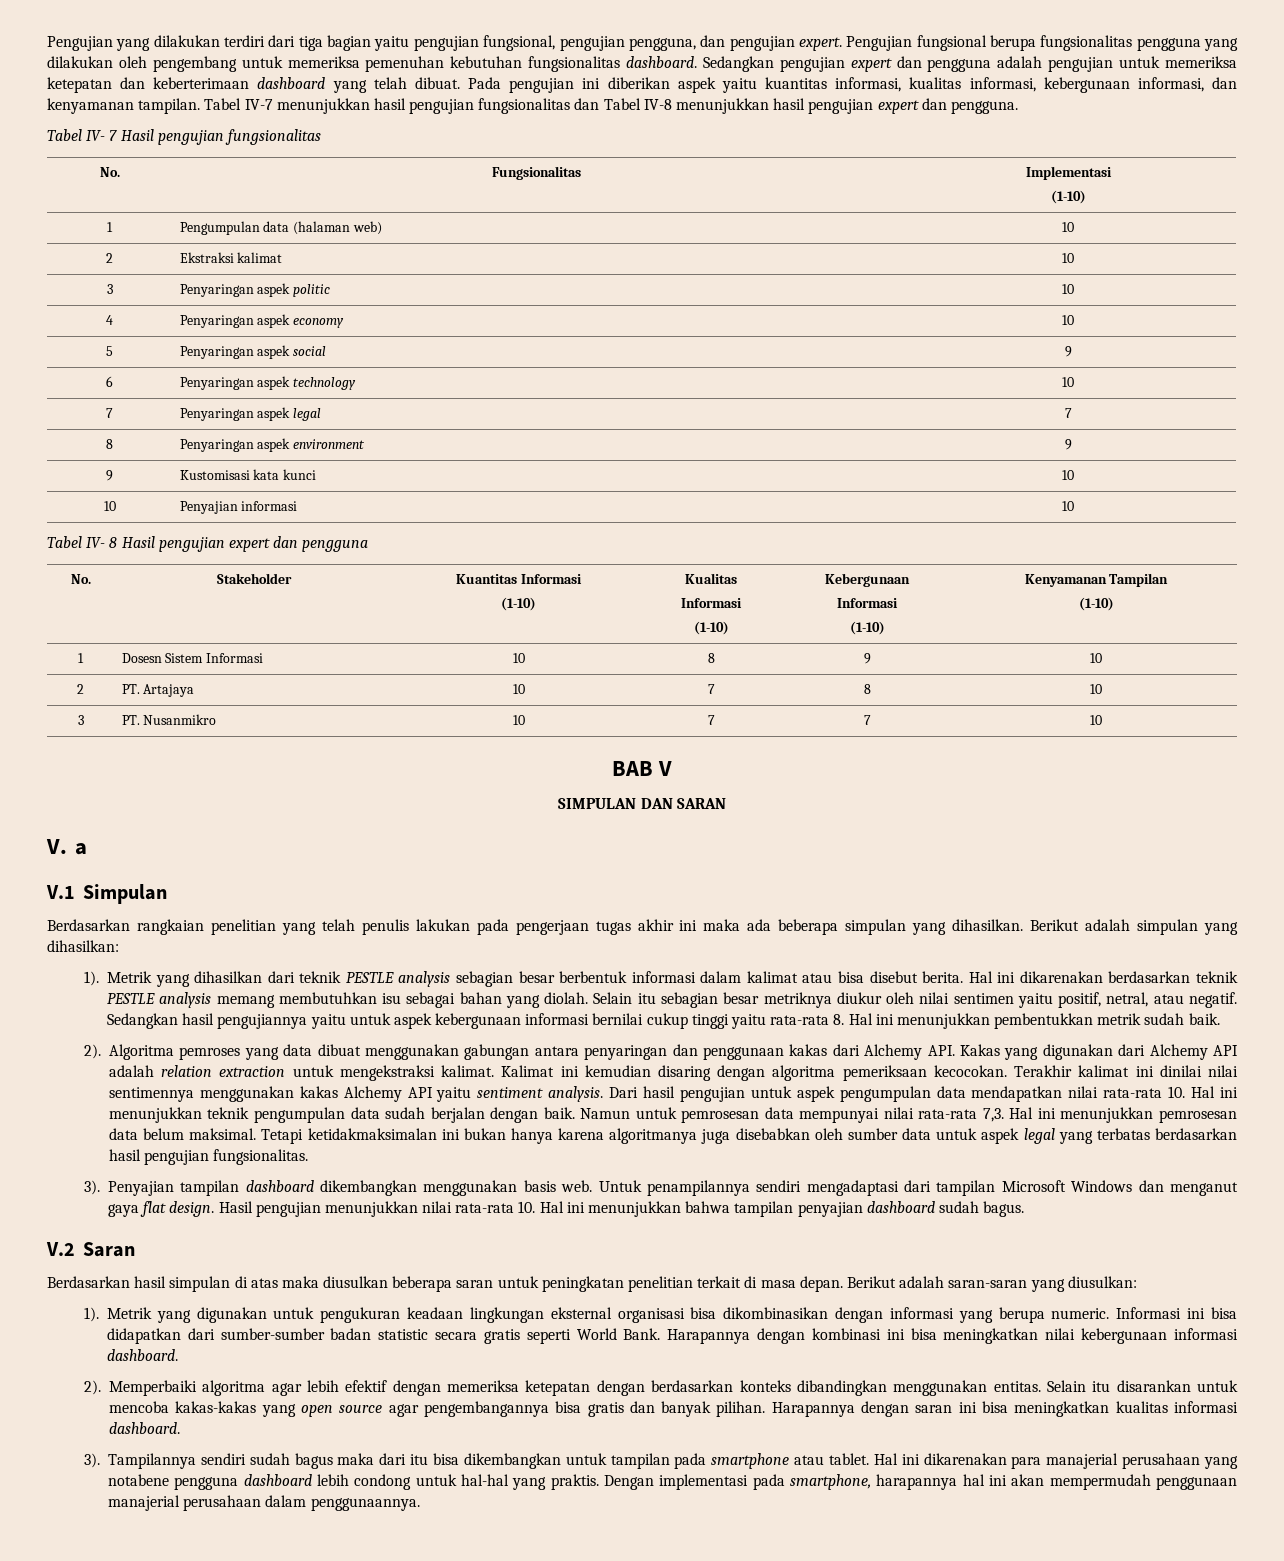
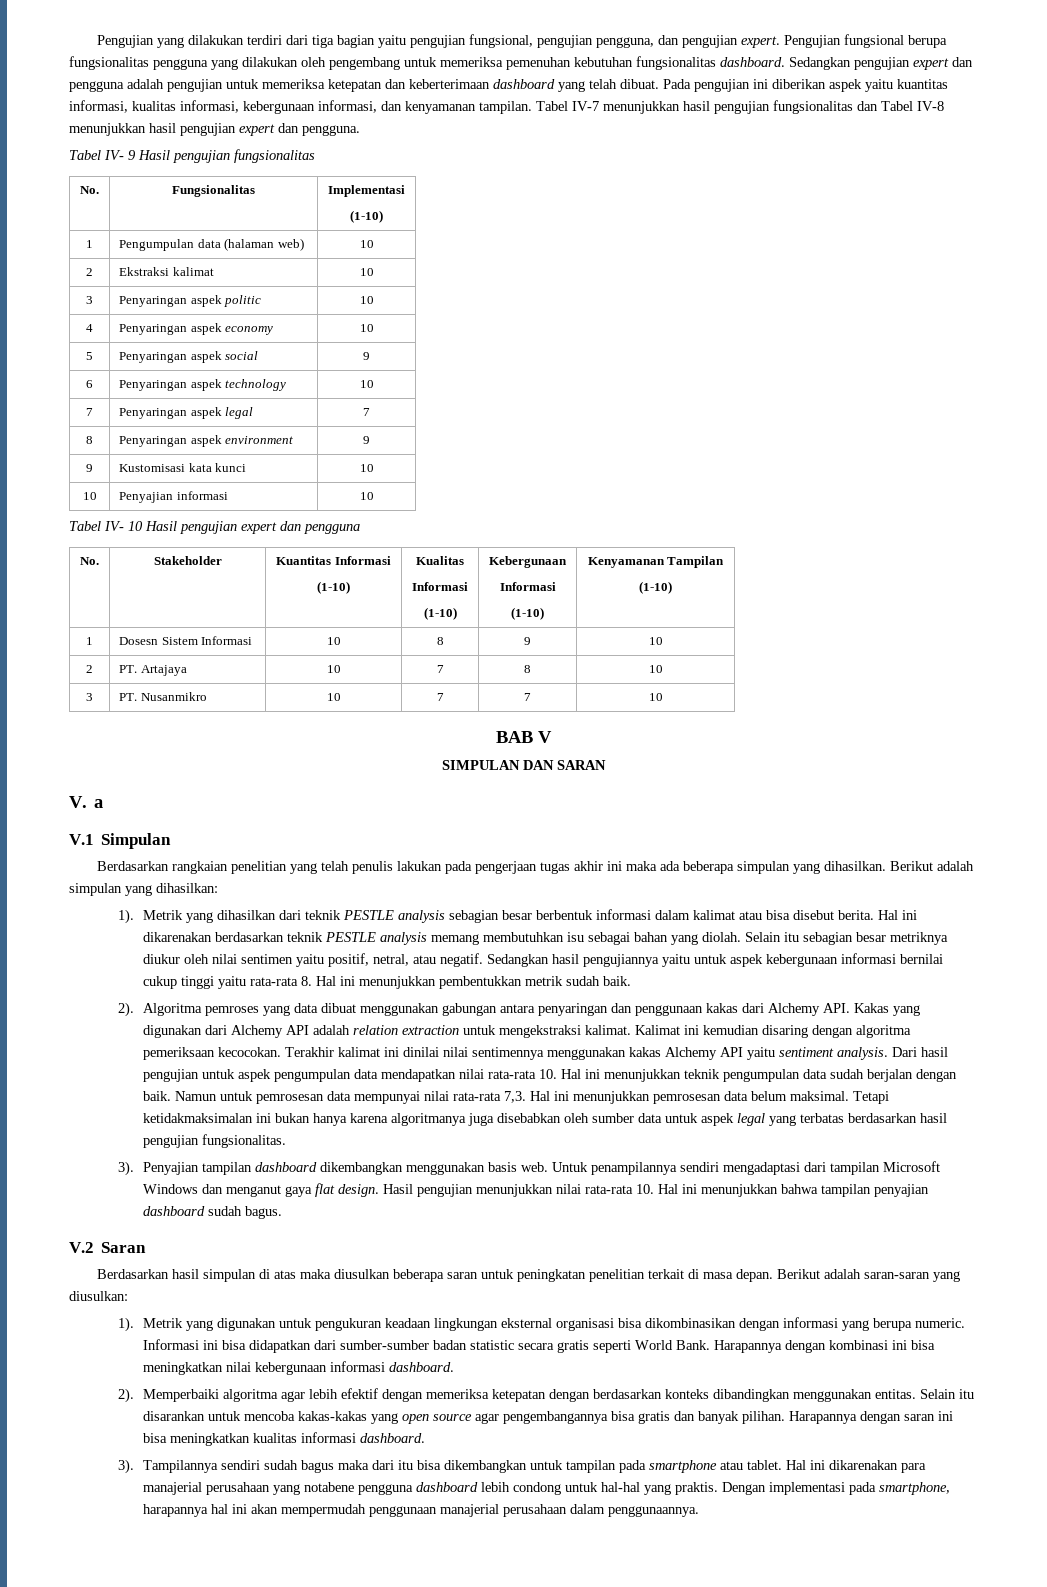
- Tabel IV- 7 Hasil pengujian fungsionalitas
+ Tabel IV- 9 Hasil pengujian fungsionalitas
- Tabel IV- 8 Hasil pengujian expert dan pengguna
+ Tabel IV- 10 Hasil pengujian expert dan pengguna

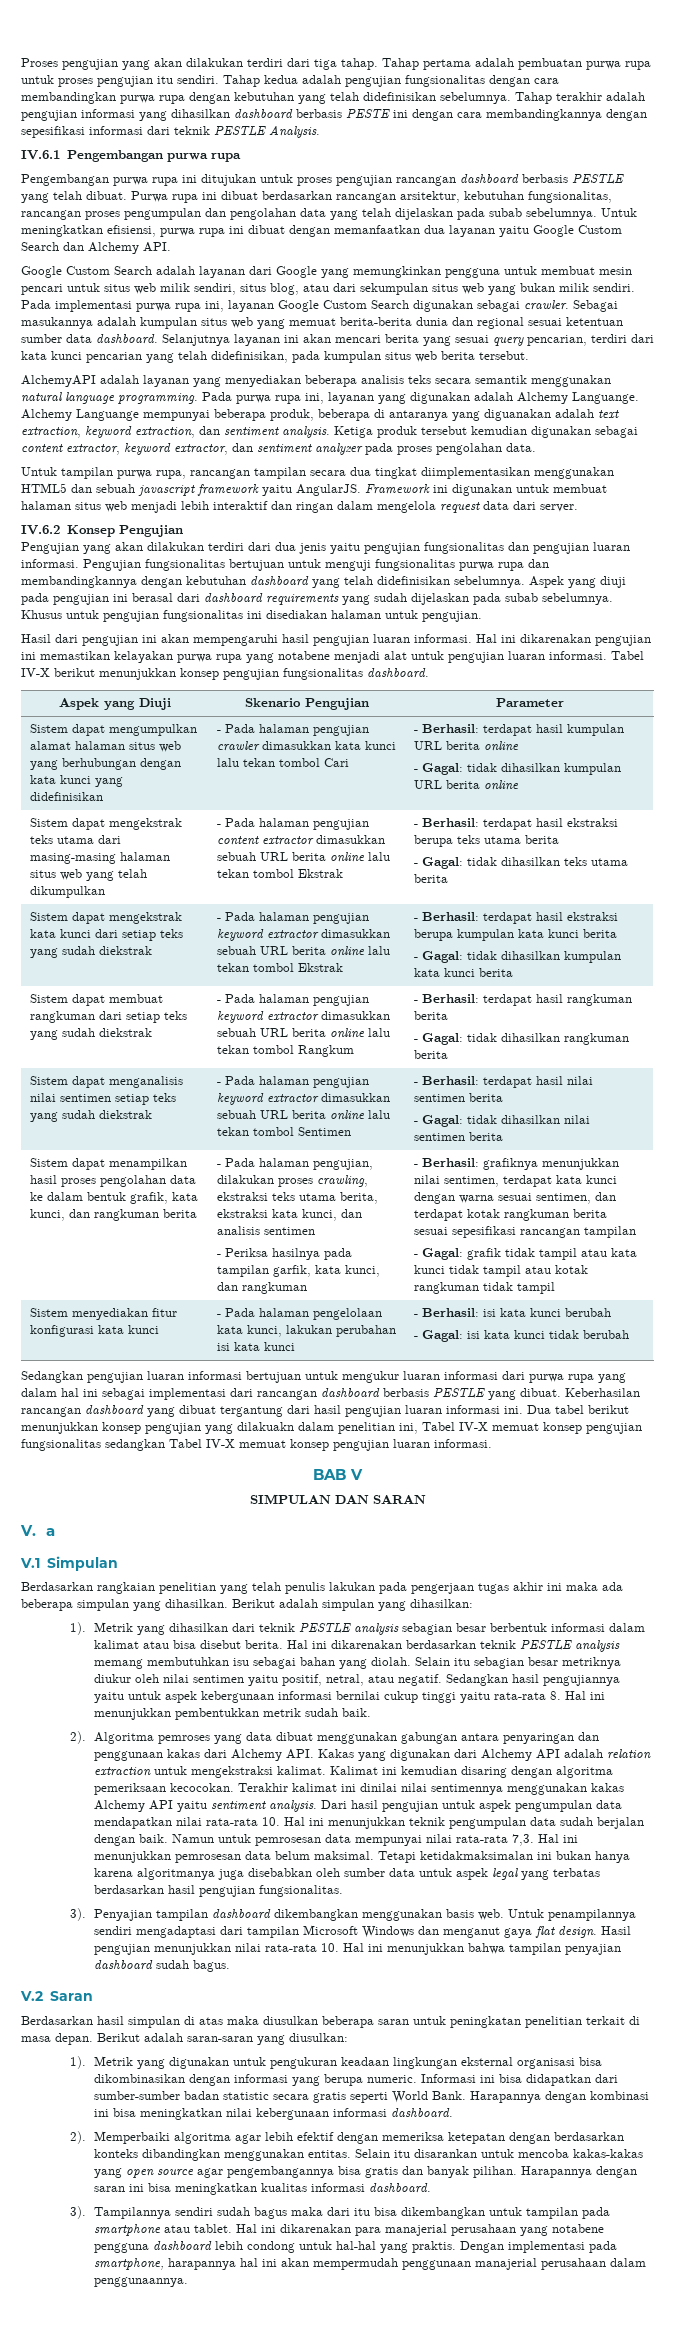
- Pengujian yang dilakukan terdiri dari tiga bagian yaitu pengujian fungsional, pengujian pengguna, dan pengujian expert. Pengujian fungsional berupa fungsionalitas pengguna yang dilakukan oleh pengembang untuk memeriksa pemenuhan kebutuhan fungsionalitas dashboard. Sedangkan pengujian expert dan pengguna adalah pengujian untuk memeriksa ketepatan dan keberterimaan dashboard yang telah dibuat. Pada pengujian ini diberikan aspek yaitu kuantitas informasi, kualitas informasi, kebergunaan informasi, dan kenyamanan tampilan. Tabel IV-7 menunjukkan hasil pengujian fungsionalitas dan Tabel IV-8 menunjukkan hasil pengujian expert dan pengguna.
- Tabel IV- 9 Hasil pengujian fungsionalitas
- No. | Fungsionalitas | Implementasi
- (1-10)
- 1 | Pengumpulan data (halaman web) | 10
- 2 | Ekstraksi kalimat | 10
- 3 | Penyaringan aspek politic | 10
- 4 | Penyaringan aspek economy | 10
- 5 | Penyaringan aspek social | 9
- 6 | Penyaringan aspek technology | 10
- 7 | Penyaringan aspek legal | 7
- 8 | Penyaringan aspek environment | 9
- 9 | Kustomisasi kata kunci | 10
- 10 | Penyajian informasi | 10
- Tabel IV- 10 Hasil pengujian expert dan pengguna
- No. | Stakeholder | Kuantitas Informasi
- (1-10) | Kualitas
- Informasi
- (1-10) | Kebergunaan
- Informasi
- (1-10) | Kenyamanan Tampilan
- (1-10)
- 1 | Dosesn Sistem Informasi | 10 | 8 | 9 | 10
- 2 | PT. Artajaya | 10 | 7 | 8 | 10
- 3 | PT. Nusanmikro | 10 | 7 | 7 | 10
+ Proses pengujian yang akan dilakukan terdiri dari tiga tahap. Tahap pertama adalah pembuatan purwa rupa untuk proses pengujian itu sendiri. Tahap kedua adalah pengujian fungsionalitas dengan cara membandingkan purwa rupa dengan kebutuhan yang telah didefinisikan sebelumnya. Tahap terakhir adalah pengujian informasi yang dihasilkan dashboard berbasis PESTE ini dengan cara membandingkannya dengan sepesifikasi informasi dari teknik PESTLE Analysis.
+ IV.6.1 Pengembangan purwa rupa
+ Pengembangan purwa rupa ini ditujukan untuk proses pengujian rancangan dashboard berbasis PESTLE yang telah dibuat. Purwa rupa ini dibuat berdasarkan rancangan arsitektur, kebutuhan fungsionalitas, rancangan proses pengumpulan dan pengolahan data yang telah dijelaskan pada subab sebelumnya. Untuk meningkatkan efisiensi, purwa rupa ini dibuat dengan memanfaatkan dua layanan yaitu Google Custom Search dan Alchemy API.
+ Google Custom Search adalah layanan dari Google yang memungkinkan pengguna untuk membuat mesin pencari untuk situs web milik sendiri, situs blog, atau dari sekumpulan situs web yang bukan milik sendiri. Pada implementasi purwa rupa ini, layanan Google Custom Search digunakan sebagai crawler. Sebagai masukannya adalah kumpulan situs web yang memuat berita-berita dunia dan regional sesuai ketentuan sumber data dashboard. Selanjutnya layanan ini akan mencari berita yang sesuai query pencarian, terdiri dari kata kunci pencarian yang telah didefinisikan, pada kumpulan situs web berita tersebut.
+ AlchemyAPI adalah layanan yang menyediakan beberapa analisis teks secara semantik menggunakan natural language programming. Pada purwa rupa ini, layanan yang digunakan adalah Alchemy Languange. Alchemy Languange mempunyai beberapa produk, beberapa di antaranya yang diguanakan adalah text extraction, keyword extraction, dan sentiment analysis. Ketiga produk tersebut kemudian digunakan sebagai content extractor, keyword extractor, dan sentiment analyzer pada proses pengolahan data.
+ Untuk tampilan purwa rupa, rancangan tampilan secara dua tingkat diimplementasikan menggunakan HTML5 dan sebuah javascript framework yaitu AngularJS. Framework ini digunakan untuk membuat halaman situs web menjadi lebih interaktif dan ringan dalam mengelola request data dari server.
+ IV.6.2 Konsep Pengujian
+ Pengujian yang akan dilakukan terdiri dari dua jenis yaitu pengujian fungsionalitas dan pengujian luaran informasi. Pengujian fungsionalitas bertujuan untuk menguji fungsionalitas purwa rupa dan membandingkannya dengan kebutuhan dashboard yang telah didefinisikan sebelumnya. Aspek yang diuji pada pengujian ini berasal dari dashboard requirements yang sudah dijelaskan pada subab sebelumnya. Khusus untuk pengujian fungsionalitas ini disediakan halaman untuk pengujian.
+ Hasil dari pengujian ini akan mempengaruhi hasil pengujian luaran informasi. Hal ini dikarenakan pengujian ini memastikan kelayakan purwa rupa yang notabene menjadi alat untuk pengujian luaran informasi. Tabel IV-X berikut menunjukkan konsep pengujian fungsionalitas dashboard.
+ Aspek yang Diuji | Skenario Pengujian | Parameter
+ Sistem dapat mengumpulkan alamat halaman situs web yang berhubungan dengan kata kunci yang didefinisikan | - Pada halaman pengujian crawler dimasukkan kata kunci lalu tekan tombol Cari | - Berhasil: terdapat hasil kumpulan URL berita online
+ - Gagal: tidak dihasilkan kumpulan URL berita online
+ Sistem dapat mengekstrak teks utama dari masing-masing halaman situs web yang telah dikumpulkan | - Pada halaman pengujian content extractor dimasukkan sebuah URL berita online lalu tekan tombol Ekstrak | - Berhasil: terdapat hasil ekstraksi berupa teks utama berita
+ - Gagal: tidak dihasilkan teks utama berita
+ Sistem dapat mengekstrak kata kunci dari setiap teks yang sudah diekstrak | - Pada halaman pengujian keyword extractor dimasukkan sebuah URL berita online lalu tekan tombol Ekstrak | - Berhasil: terdapat hasil ekstraksi berupa kumpulan kata kunci berita
+ - Gagal: tidak dihasilkan kumpulan kata kunci berita
+ Sistem dapat membuat rangkuman dari setiap teks yang sudah diekstrak | - Pada halaman pengujian keyword extractor dimasukkan sebuah URL berita online lalu tekan tombol Rangkum | - Berhasil: terdapat hasil rangkuman berita
+ - Gagal: tidak dihasilkan rangkuman berita
+ Sistem dapat menganalisis nilai sentimen setiap teks yang sudah diekstrak | - Pada halaman pengujian keyword extractor dimasukkan sebuah URL berita online lalu tekan tombol Sentimen | - Berhasil: terdapat hasil nilai sentimen berita
+ - Gagal: tidak dihasilkan nilai sentimen berita
+ Sistem dapat menampilkan hasil proses pengolahan data ke dalam bentuk grafik, kata kunci, dan rangkuman berita | - Pada halaman pengujian, dilakukan proses crawling, ekstraksi teks utama berita, ekstraksi kata kunci, dan analisis sentimen
+ - Periksa hasilnya pada tampilan garfik, kata kunci, dan rangkuman | - Berhasil: grafiknya menunjukkan nilai sentimen, terdapat kata kunci dengan warna sesuai sentimen, dan terdapat kotak rangkuman berita sesuai sepesifikasi rancangan tampilan
+ - Gagal: grafik tidak tampil atau kata kunci tidak tampil atau kotak rangkuman tidak tampil
+ Sistem menyediakan fitur konfigurasi kata kunci | - Pada halaman pengelolaan kata kunci, lakukan perubahan isi kata kunci | - Berhasil: isi kata kunci berubah
+ - Gagal: isi kata kunci tidak berubah
+ Sedangkan pengujian luaran informasi bertujuan untuk mengukur luaran informasi dari purwa rupa yang dalam hal ini sebagai implementasi dari rancangan dashboard berbasis PESTLE yang dibuat. Keberhasilan rancangan dashboard yang dibuat tergantung dari hasil pengujian luaran informasi ini. Dua tabel berikut menunjukkan konsep pengujian yang dilakuakn dalam penelitian ini, Tabel IV-X memuat konsep pengujian fungsionalitas sedangkan Tabel IV-X memuat konsep pengujian luaran informasi.

